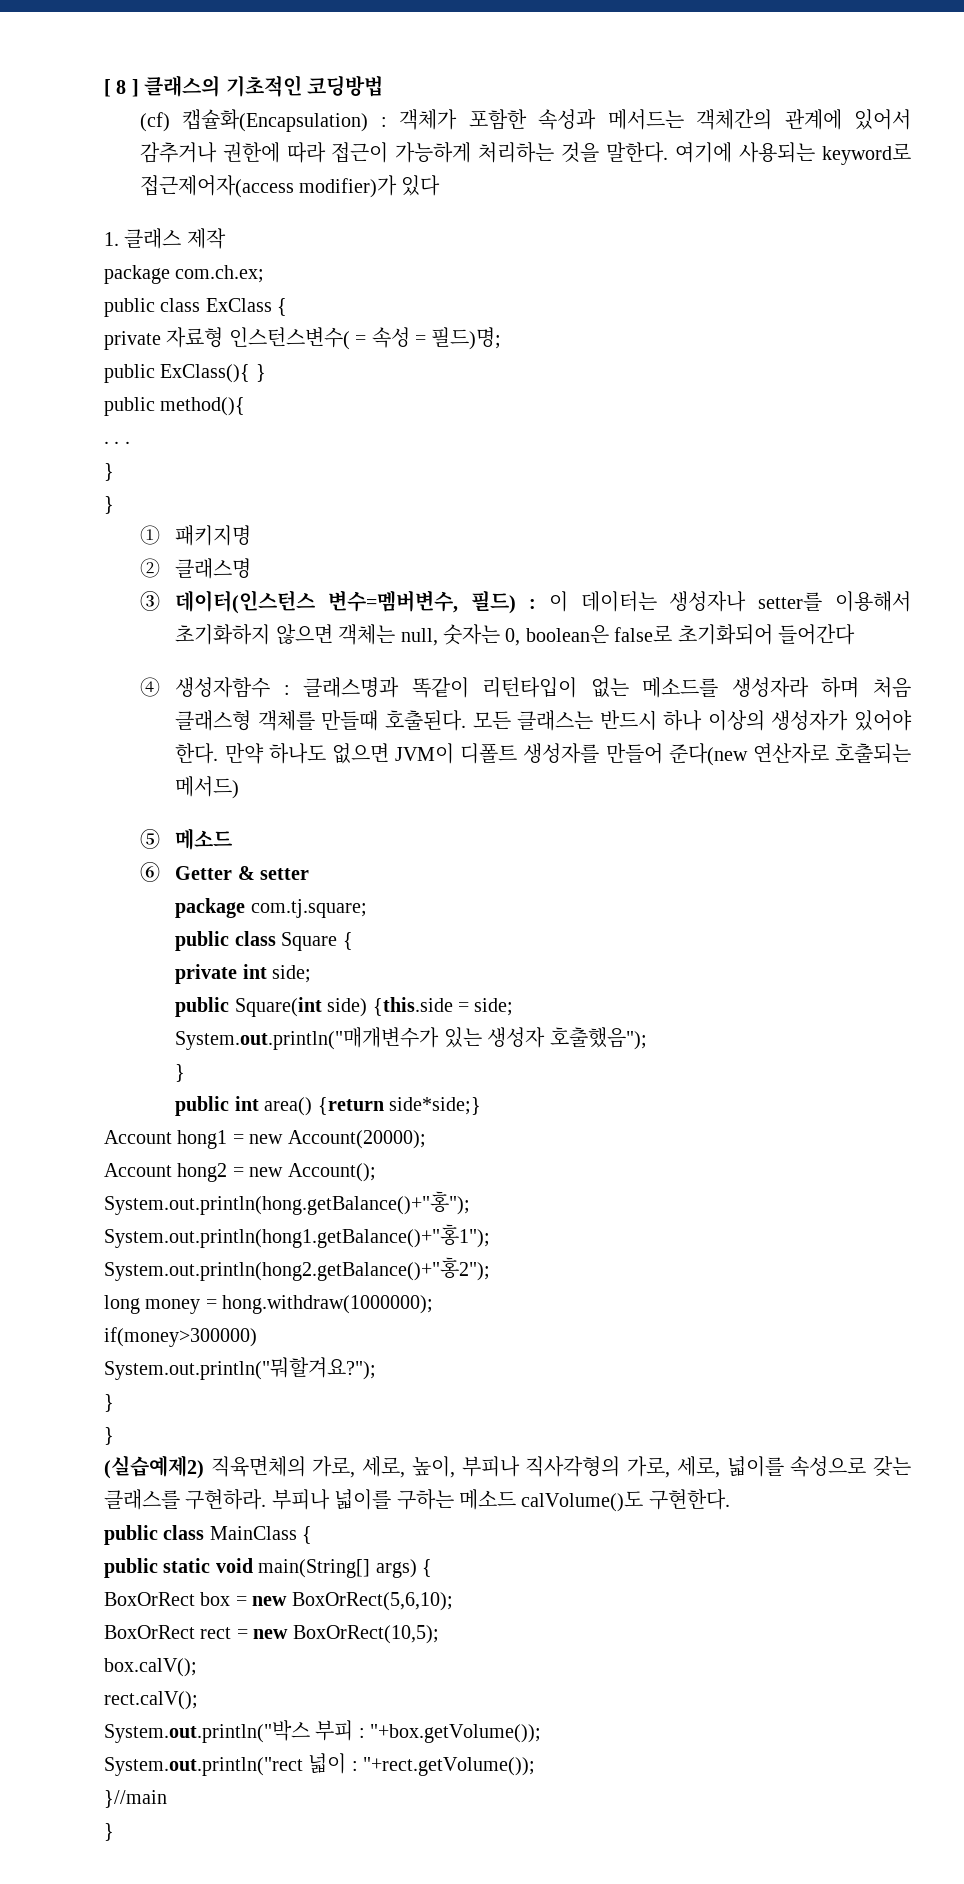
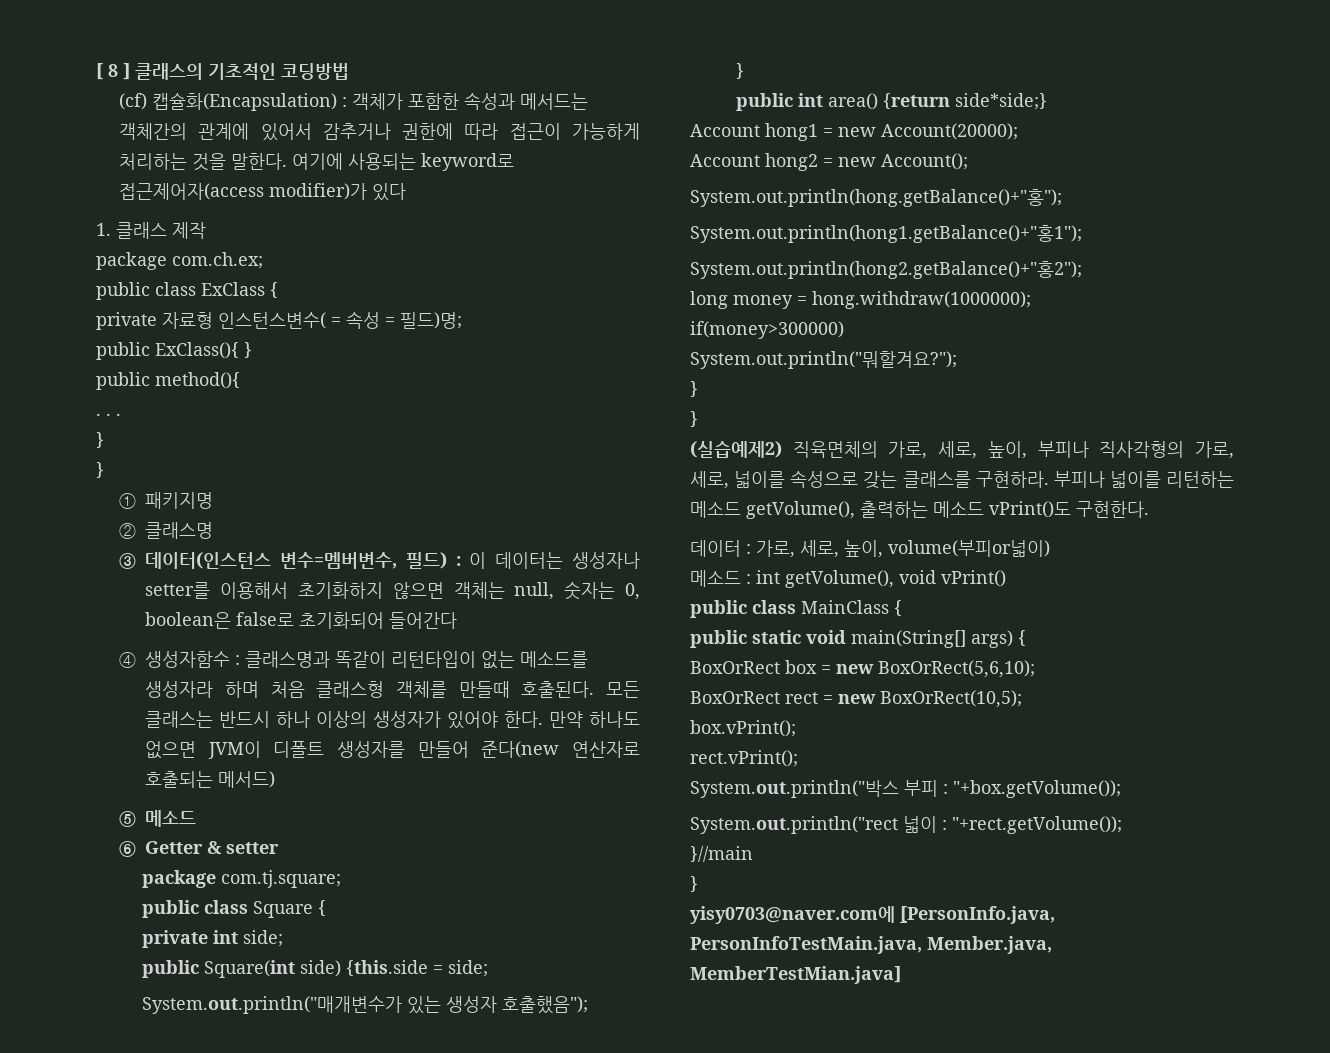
- 부피나 넓이를 구하는 메소드 calVolume()도 구현한다.
+ 부피나 넓이를 리턴하는 메소드 getVolume(), 출력하는 메소드 vPrint()도 구현한다.
+ 데이터 : 가로, 세로, 높이, volume(부피or넓이)
+ 메소드 : int getVolume(), void vPrint()
- box.calV();
- rect.calV();
+ box.vPrint();
+ rect.vPrint();
+ yisy0703@naver.com에 [PersonInfo.java, PersonInfoTestMain.java, Member.java, MemberTestMian.java]

